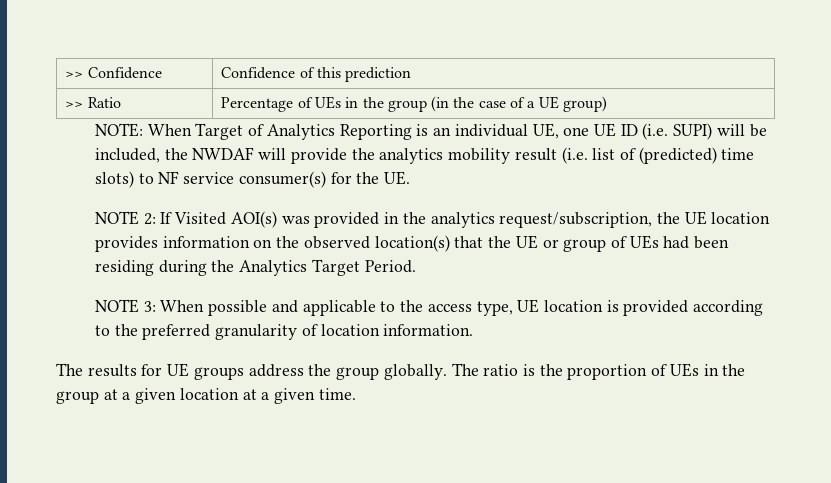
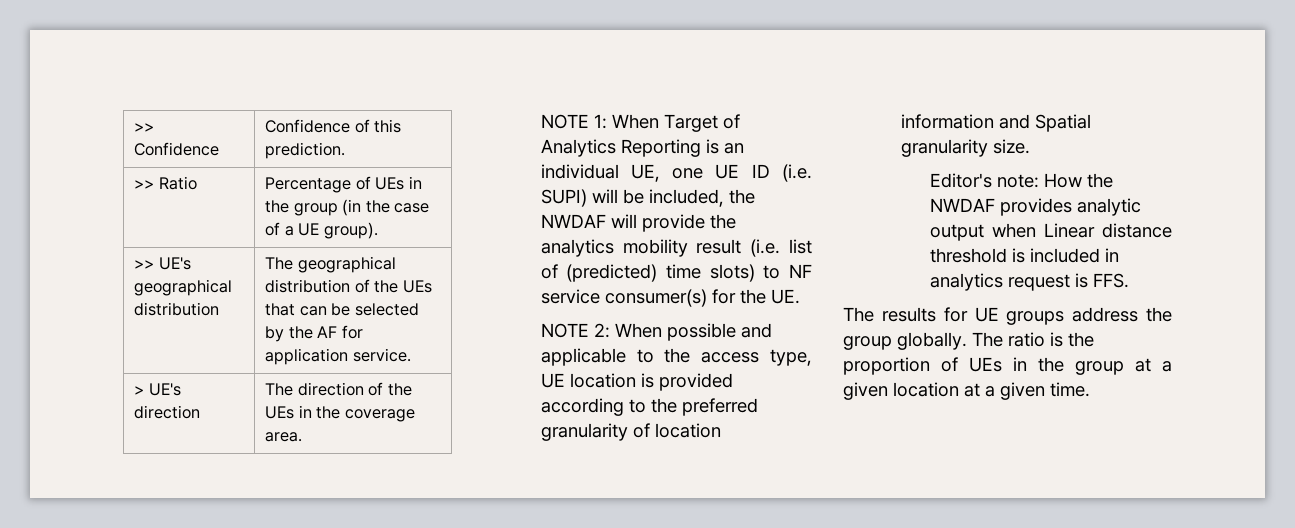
- >> Confidence | Confidence of this prediction
+ >> Confidence | Confidence of this prediction.
- >> Ratio | Percentage of UEs in the group (in the case of a UE group)
- NOTE: When Target of Analytics Reporting is an individual UE, one UE ID (i.e. SUPI) will be included, the NWDAF will provide the analytics mobility result (i.e. list of (predicted) time slots) to NF service consumer(s) for the UE.
+ >> Ratio | Percentage of UEs in the group (in the case of a UE group).
+ >> UE's geographical distribution | The geographical distribution of the UEs that can be selected by the AF for application service.
+ > UE's direction | The direction of the UEs in the coverage area.
+ NOTE 1: When Target of Analytics Reporting is an individual UE, one UE ID (i.e. SUPI) will be included, the NWDAF will provide the analytics mobility result (i.e. list of (predicted) time slots) to NF service consumer(s) for the UE.
- NOTE 2: If Visited AOI(s) was provided in the analytics request/subscription, the UE location provides information on the observed location(s) that the UE or group of UEs had been residing during the Analytics Target Period.
- NOTE 3: When possible and applicable to the access type, UE location is provided according to the preferred granularity of location information.
+ NOTE 2: When possible and applicable to the access type, UE location is provided according to the preferred granularity of location information and Spatial granularity size.
+ Editor's note: How the NWDAF provides analytic output when Linear distance threshold is included in analytics request is FFS.

